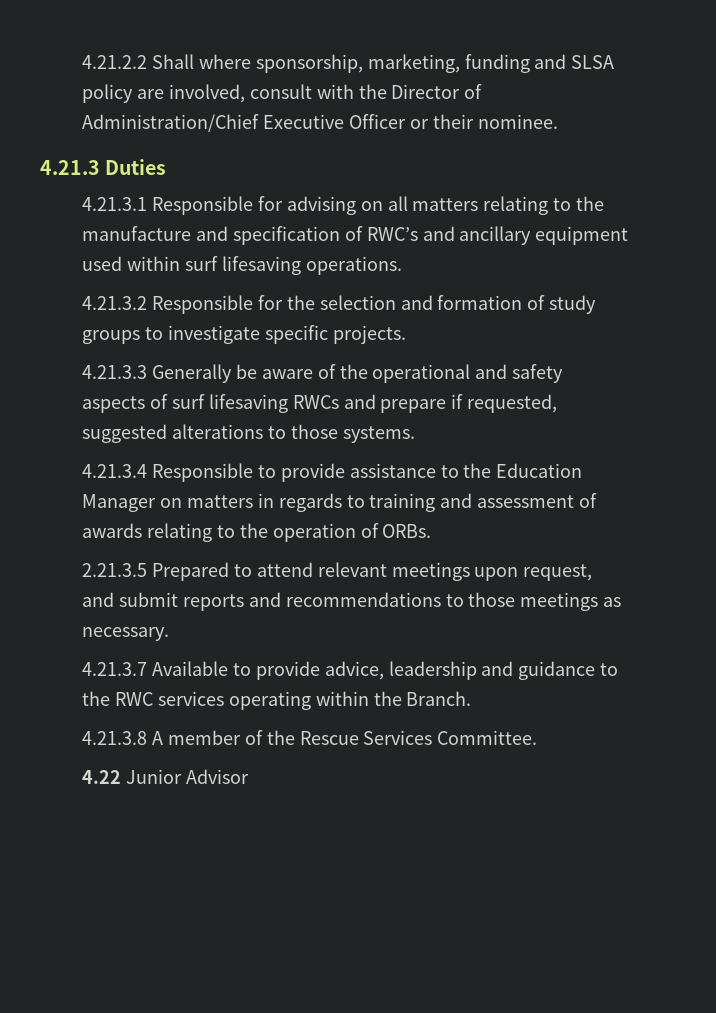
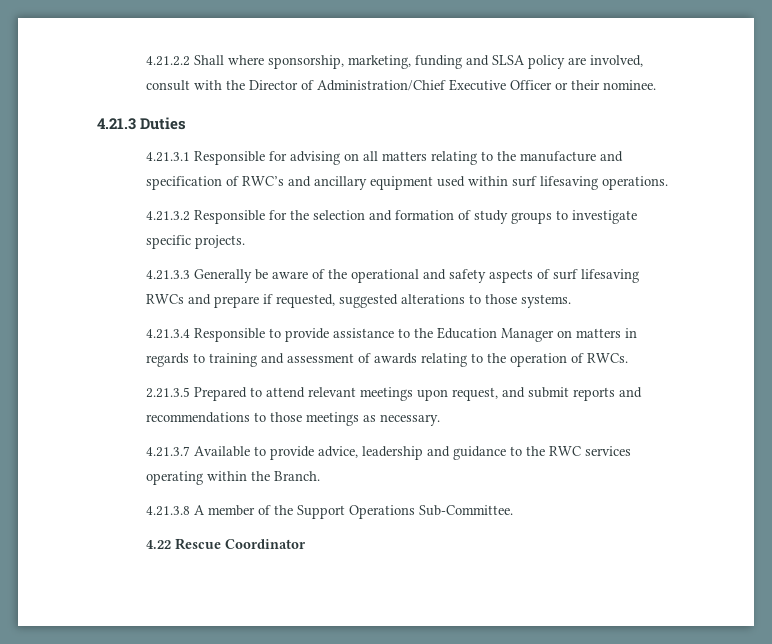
- 4.21.3.4 Responsible to provide assistance to the Education Manager on matters in regards to training and assessment of awards relating to the operation of ORBs.
+ 4.21.3.4 Responsible to provide assistance to the Education Manager on matters in regards to training and assessment of awards relating to the operation of RWCs.
- 4.21.3.8 A member of the Rescue Services Committee.
+ 4.21.3.8 A member of the Support Operations Sub-Committee.
- 4.22 Junior Advisor
+ 4.22 Rescue Coordinator

